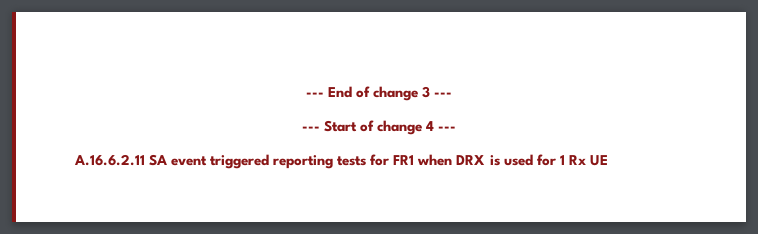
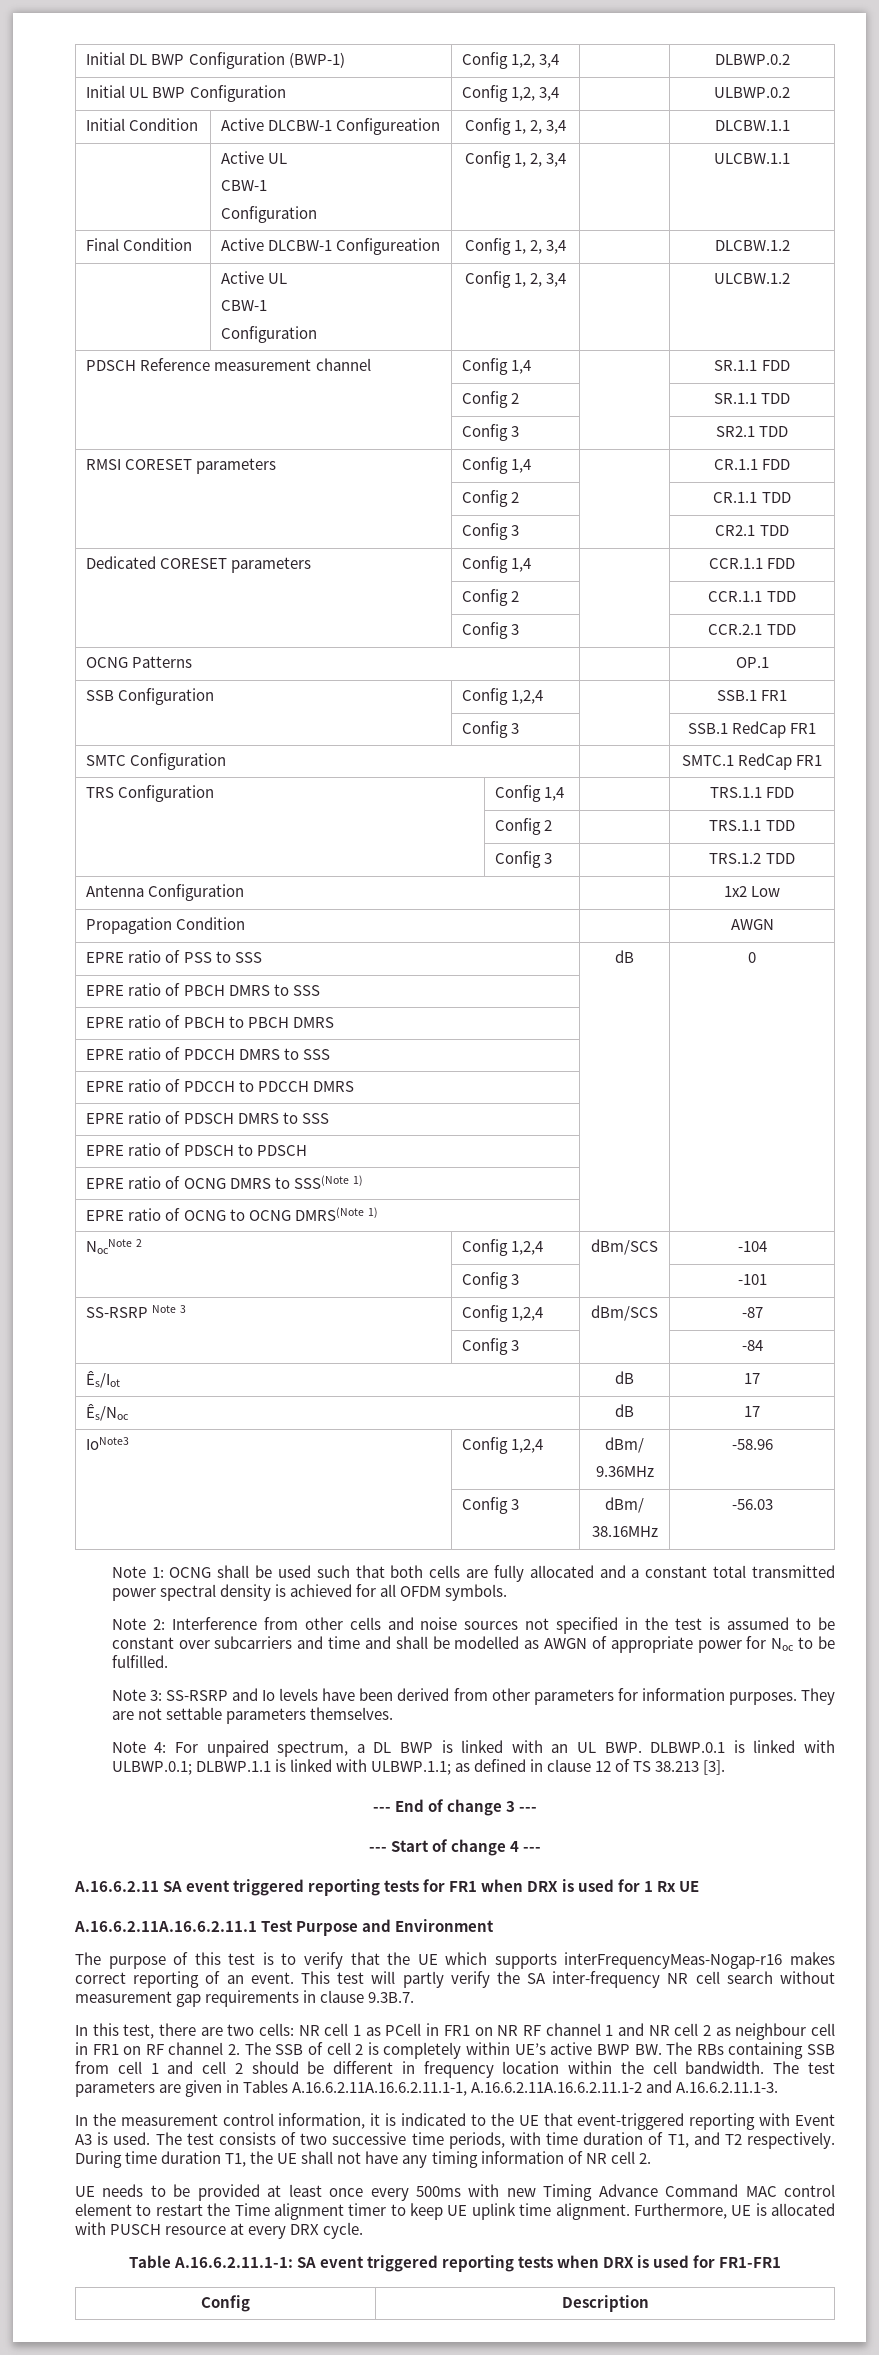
+ Initial DL BWP Configuration (BWP-1) | Config 1,2, 3,4 | | DLBWP.0.2
+ Initial UL BWP Configuration | Config 1,2, 3,4 | | ULBWP.0.2
+ Initial Condition | Active DLCBW-1 Configureation | Config 1, 2, 3,4 | | DLCBW.1.1
+ | Active UL
+ CBW-1
+ Configuration | Config 1, 2, 3,4 | | ULCBW.1.1
+ Final Condition | Active DLCBW-1 Configureation | Config 1, 2, 3,4 | | DLCBW.1.2
+ | Active UL
+ CBW-1
+ Configuration | Config 1, 2, 3,4 | | ULCBW.1.2
+ PDSCH Reference measurement channel | Config 1,4 | | SR.1.1 FDD
+ | Config 2 | | SR.1.1 TDD
+ | Config 3 | | SR2.1 TDD
+ RMSI CORESET parameters | Config 1,4 | | CR.1.1 FDD
+ | Config 2 | | CR.1.1 TDD
+ | Config 3 | | CR2.1 TDD
+ Dedicated CORESET parameters | Config 1,4 | | CCR.1.1 FDD
+ | Config 2 | | CCR.1.1 TDD
+ | Config 3 | | CCR.2.1 TDD
+ OCNG Patterns | | OP.1
+ SSB Configuration | Config 1,2,4 | | SSB.1 FR1
+ | Config 3 | | SSB.1 RedCap FR1
+ SMTC Configuration | | SMTC.1 RedCap FR1
+ TRS Configuration | Config 1,4 | | TRS.1.1 FDD
+ | Config 2 | | TRS.1.1 TDD
+ | Config 3 | | TRS.1.2 TDD
+ Antenna Configuration | | 1x2 Low
+ Propagation Condition | | AWGN
+ EPRE ratio of PSS to SSS | dB | 0
+ EPRE ratio of PBCH DMRS to SSS | |
+ EPRE ratio of PBCH to PBCH DMRS | |
+ EPRE ratio of PDCCH DMRS to SSS | |
+ EPRE ratio of PDCCH to PDCCH DMRS | |
+ EPRE ratio of PDSCH DMRS to SSS | |
+ EPRE ratio of PDSCH to PDSCH | |
+ EPRE ratio of OCNG DMRS to SSS(Note 1) | |
+ EPRE ratio of OCNG to OCNG DMRS(Note 1) | |
+ NocNote 2 | Config 1,2,4 | dBm/SCS | -104
+ | Config 3 | | -101
+ SS-RSRP Note 3 | Config 1,2,4 | dBm/SCS | -87
+ | Config 3 | | -84
+ Ês/Iot | dB | 17
+ Ês/Noc | dB | 17
+ IoNote3 | Config 1,2,4 | dBm/
+ 9.36MHz | -58.96
+ | Config 3 | dBm/
+ 38.16MHz | -56.03
+ Note 1: OCNG shall be used such that both cells are fully allocated and a constant total transmitted power spectral density is achieved for all OFDM symbols.
+ Note 2: Interference from other cells and noise sources not specified in the test is assumed to be constant over subcarriers and time and shall be modelled as AWGN of appropriate power for Noc to be fulfilled.
+ Note 3: SS-RSRP and Io levels have been derived from other parameters for information purposes. They are not settable parameters themselves.
+ Note 4: For unpaired spectrum, a DL BWP is linked with an UL BWP. DLBWP.0.1 is linked with ULBWP.0.1; DLBWP.1.1 is linked with ULBWP.1.1; as defined in clause 12 of TS 38.213 [3].
+ A.16.6.2.11A.16.6.2.11.1 Test Purpose and Environment
+ The purpose of this test is to verify that the UE which supports interFrequencyMeas-Nogap-r16 makes correct reporting of an event. This test will partly verify the SA inter-frequency NR cell search without measurement gap requirements in clause 9.3B.7.
+ In this test, there are two cells: NR cell 1 as PCell in FR1 on NR RF channel 1 and NR cell 2 as neighbour cell in FR1 on RF channel 2. The SSB of cell 2 is completely within UE’s active BWP BW. The RBs containing SSB from cell 1 and cell 2 should be different in frequency location within the cell bandwidth. The test parameters are given in Tables A.16.6.2.11A.16.6.2.11.1-1, A.16.6.2.11A.16.6.2.11.1-2 and A.16.6.2.11.1-3.
+ In the measurement control information, it is indicated to the UE that event-triggered reporting with Event A3 is used. The test consists of two successive time periods, with time duration of T1, and T2 respectively. During time duration T1, the UE shall not have any timing information of NR cell 2.
+ UE needs to be provided at least once every 500ms with new Timing Advance Command MAC control element to restart the Time alignment timer to keep UE uplink time alignment. Furthermore, UE is allocated with PUSCH resource at every DRX cycle.
+ Table A.16.6.2.11.1-1: SA event triggered reporting tests when DRX is used for FR1-FR1
+ Config | Description

